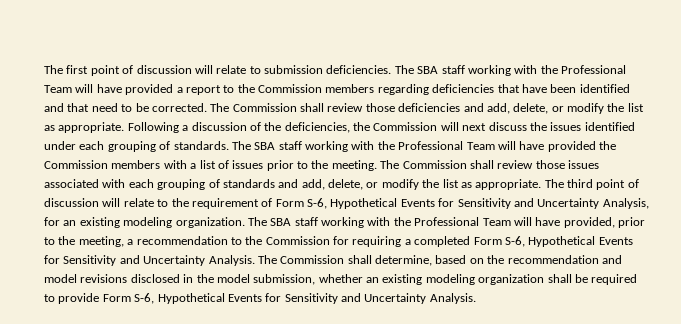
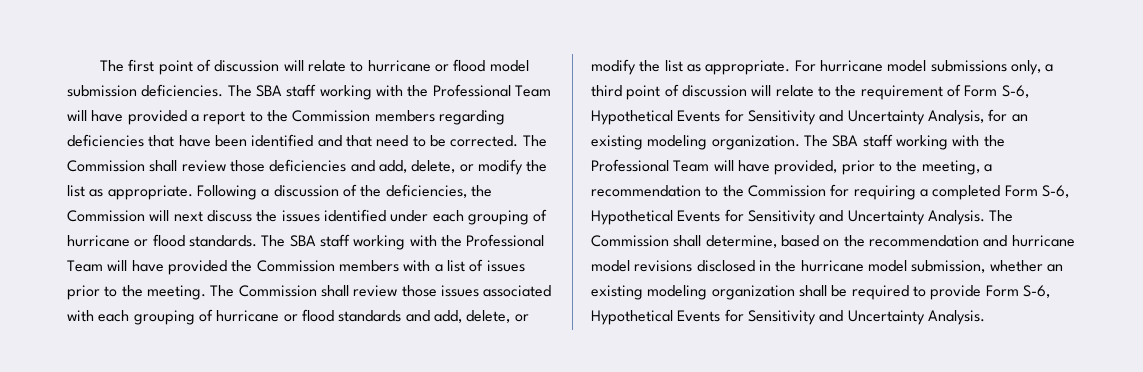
- The first point of discussion will relate to submission deficiencies.
+ The first point of discussion will relate to hurricane or flood model submission deficiencies.
- Following a discussion of the deficiencies, the Commission will next discuss the issues identified under each grouping of standards.
+ Following a discussion of the deficiencies, the Commission will next discuss the issues identified under each grouping of hurricane or flood standards.
- The Commission shall review those issues associated with each grouping of standards and add, delete, or modify the list as appropriate.
+ The Commission shall review those issues associated with each grouping of hurricane or flood standards and add, delete, or modify the list as appropriate.
- The third point of discussion will relate to the requirement of Form S-6, Hypothetical Events for Sensitivity and Uncertainty Analysis, for an existing modeling organization.
+ For hurricane model submissions only, a third point of discussion will relate to the requirement of Form S-6, Hypothetical Events for Sensitivity and Uncertainty Analysis, for an existing modeling organization.
- The Commission shall determine, based on the recommendation and model revisions disclosed in the model submission, whether an existing modeling organization shall be required to provide Form S-6, Hypothetical Events for Sensitivity and Uncertainty Analysis.
+ The Commission shall determine, based on the recommendation and hurricane model revisions disclosed in the hurricane model submission, whether an existing modeling organization shall be required to provide Form S-6, Hypothetical Events for Sensitivity and Uncertainty Analysis.

